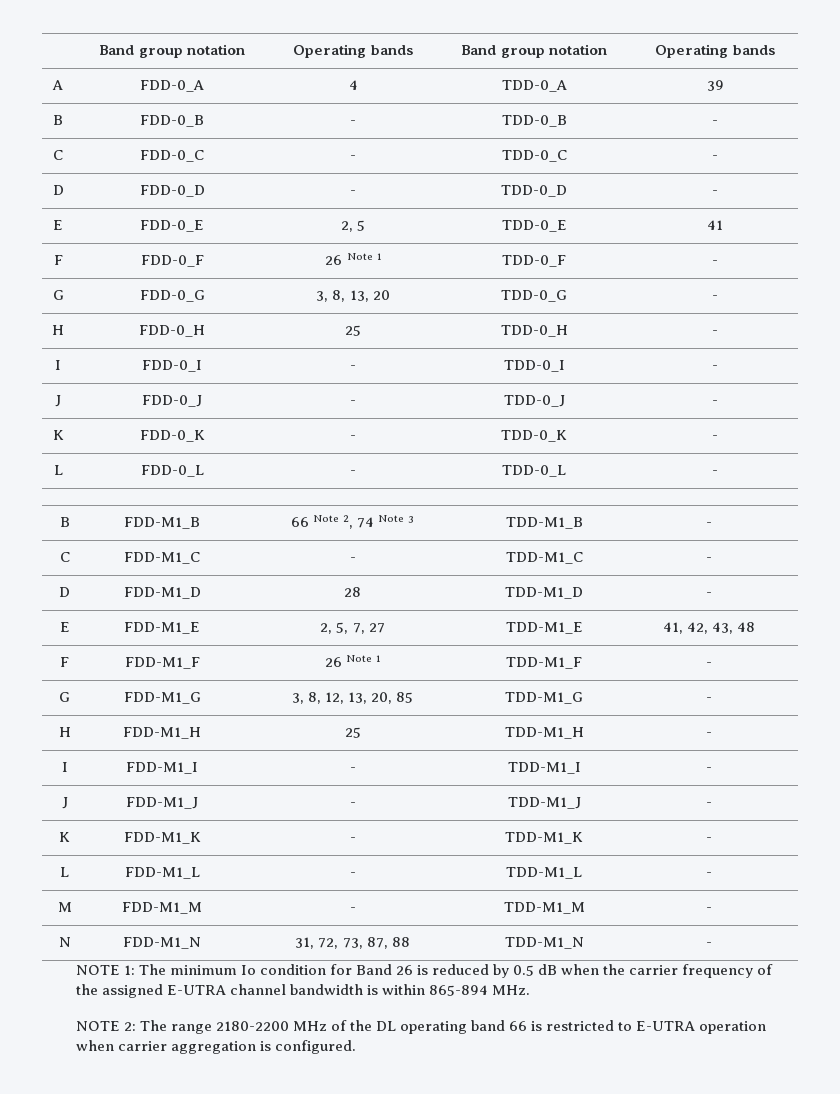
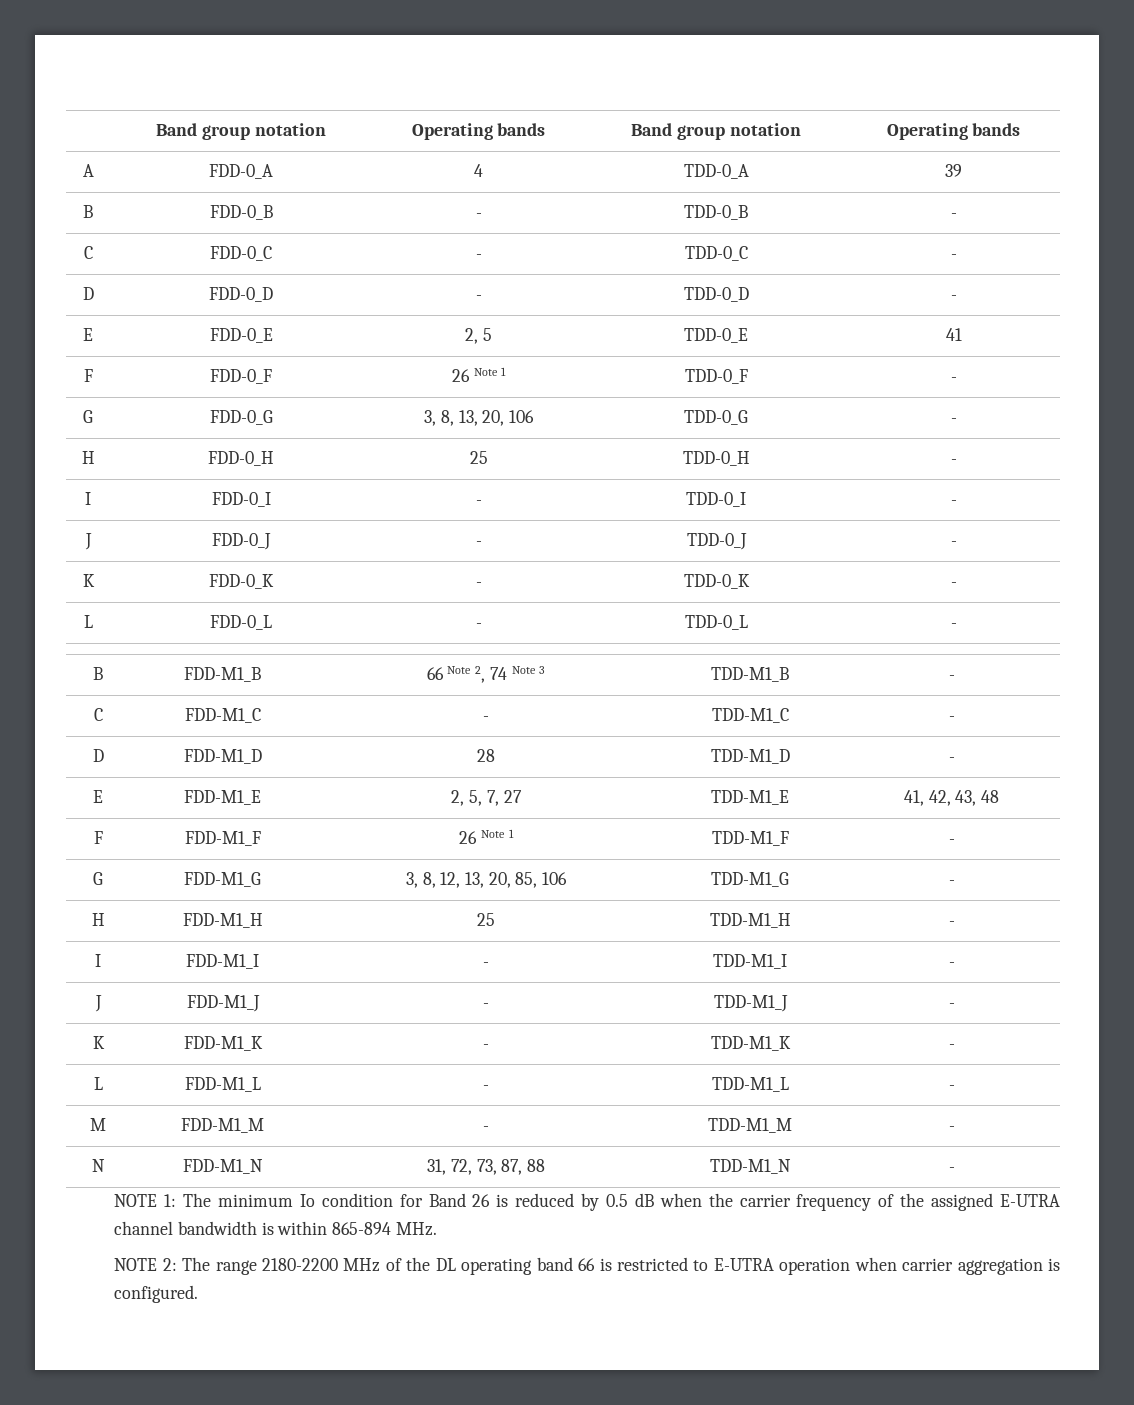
- G | FDD-0_G | 3, 8, 13, 20 | TDD-0_G | -
+ G | FDD-0_G | 3, 8, 13, 20, 106 | TDD-0_G | -
- G | FDD-M1_G | 3, 8, 12, 13, 20, 85 | TDD-M1_G | -
+ G | FDD-M1_G | 3, 8, 12, 13, 20, 85, 106 | TDD-M1_G | -

